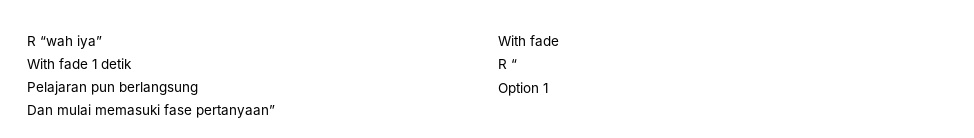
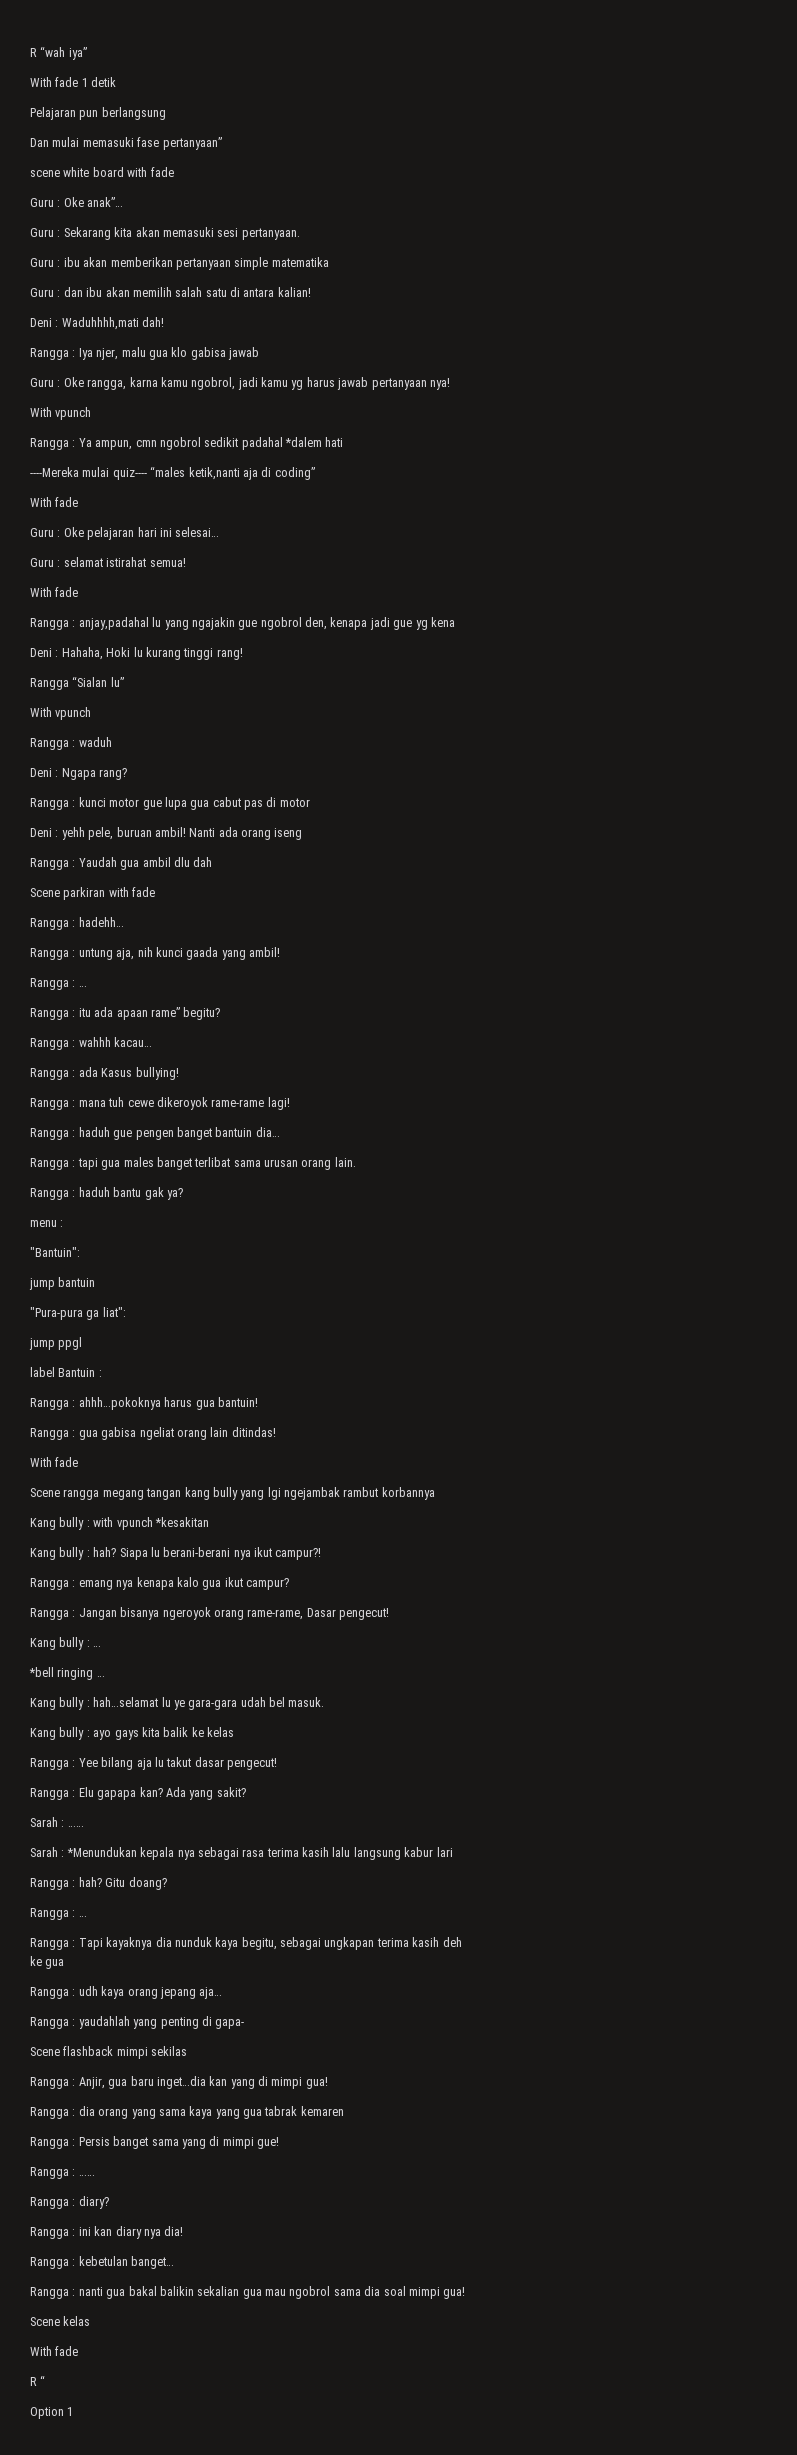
+ scene white board with fade
+ Guru : Oke anak”…
+ Guru : Sekarang kita akan memasuki sesi pertanyaan.
+ Guru : ibu akan memberikan pertanyaan simple matematika
+ Guru : dan ibu akan memilih salah satu di antara kalian!
+ Deni : Waduhhhh,mati dah!
+ Rangga : Iya njer, malu gua klo gabisa jawab
+ Guru : Oke rangga, karna kamu ngobrol, jadi kamu yg harus jawab pertanyaan nya!
+ With vpunch
+ Rangga : Ya ampun, cmn ngobrol sedikit padahal *dalem hati
+ ----Mereka mulai quiz---- “males ketik,nanti aja di coding”
+ With fade
+ Guru : Oke pelajaran hari ini selesai…
+ Guru : selamat istirahat semua!
+ With fade
+ Rangga : anjay,padahal lu yang ngajakin gue ngobrol den, kenapa jadi gue yg kena
+ Deni : Hahaha, Hoki lu kurang tinggi rang!
+ Rangga “Sialan lu”
+ With vpunch
+ Rangga : waduh
+ Deni : Ngapa rang?
+ Rangga : kunci motor gue lupa gua cabut pas di motor
+ Deni : yehh pele, buruan ambil! Nanti ada orang iseng
+ Rangga : Yaudah gua ambil dlu dah
+ Scene parkiran with fade
+ Rangga : hadehh…
+ Rangga : untung aja, nih kunci gaada yang ambil!
+ Rangga : …
+ Rangga : itu ada apaan rame” begitu?
+ Rangga : wahhh kacau…
+ Rangga : ada Kasus bullying!
+ Rangga : mana tuh cewe dikeroyok rame-rame lagi!
+ Rangga : haduh gue pengen banget bantuin dia…
+ Rangga : tapi gua males banget terlibat sama urusan orang lain.
+ Rangga : haduh bantu gak ya?
+ menu :
+ "Bantuin":
+ jump bantuin
+ "Pura-pura ga liat":
+ jump ppgl
+ label Bantuin :
+ Rangga : ahhh…pokoknya harus gua bantuin!
+ Rangga : gua gabisa ngeliat orang lain ditindas!
+ With fade
+ Scene rangga megang tangan kang bully yang lgi ngejambak rambut korbannya
+ Kang bully : with vpunch *kesakitan
+ Kang bully : hah? Siapa lu berani-berani nya ikut campur?!
+ Rangga : emang nya kenapa kalo gua ikut campur?
+ Rangga : Jangan bisanya ngeroyok orang rame-rame, Dasar pengecut!
+ Kang bully : …
+ *bell ringing …
+ Kang bully : hah…selamat lu ye gara-gara udah bel masuk.
+ Kang bully : ayo gays kita balik ke kelas
+ Rangga : Yee bilang aja lu takut dasar pengecut!
+ Rangga : Elu gapapa kan? Ada yang sakit?
+ Sarah : ……
+ Sarah : *Menundukan kepala nya sebagai rasa terima kasih lalu langsung kabur lari
+ Rangga : hah? Gitu doang?
+ Rangga : …
+ Rangga : Tapi kayaknya dia nunduk kaya begitu, sebagai ungkapan terima kasih deh
+ ke gua
+ Rangga : udh kaya orang jepang aja…
+ Rangga : yaudahlah yang penting di gapa-
+ Scene flashback mimpi sekilas
+ Rangga : Anjir, gua baru inget…dia kan yang di mimpi gua!
+ Rangga : dia orang yang sama kaya yang gua tabrak kemaren
+ Rangga : Persis banget sama yang di mimpi gue!
+ Rangga : ……
+ Rangga : diary?
+ Rangga : ini kan diary nya dia!
+ Rangga : kebetulan banget…
+ Rangga : nanti gua bakal balikin sekalian gua mau ngobrol sama dia soal mimpi gua!
+ Scene kelas

